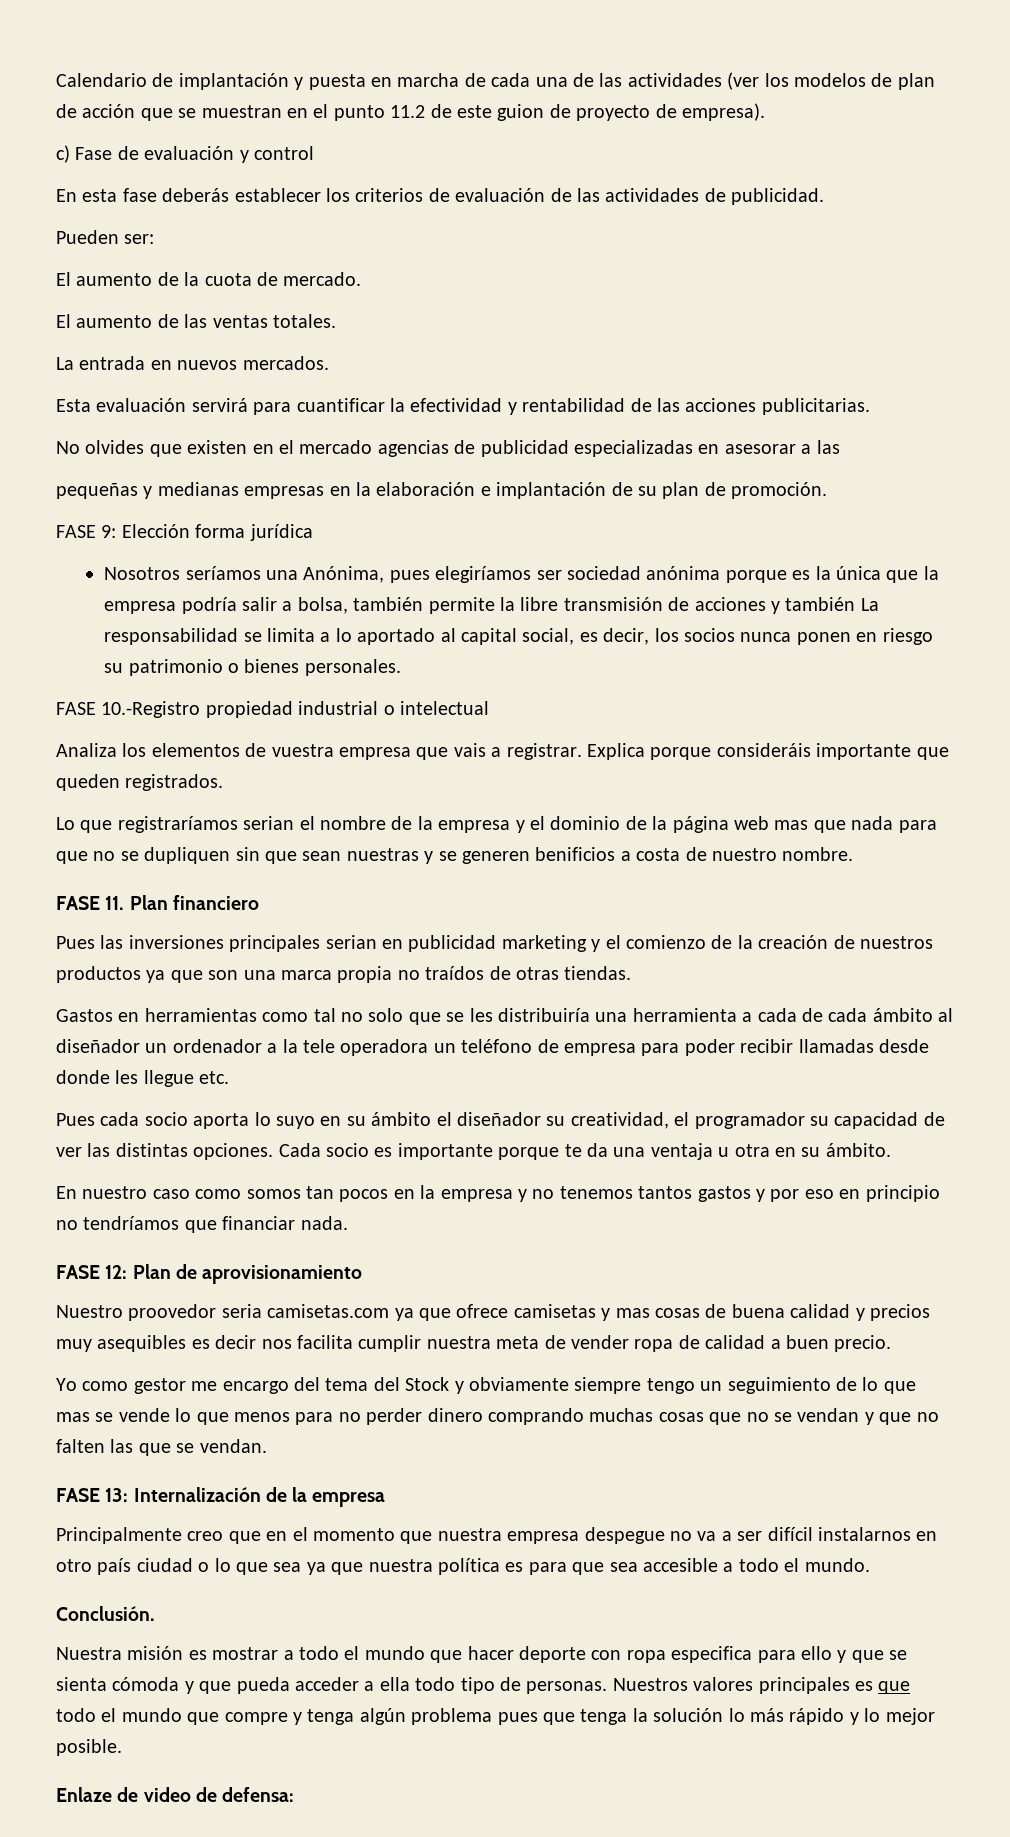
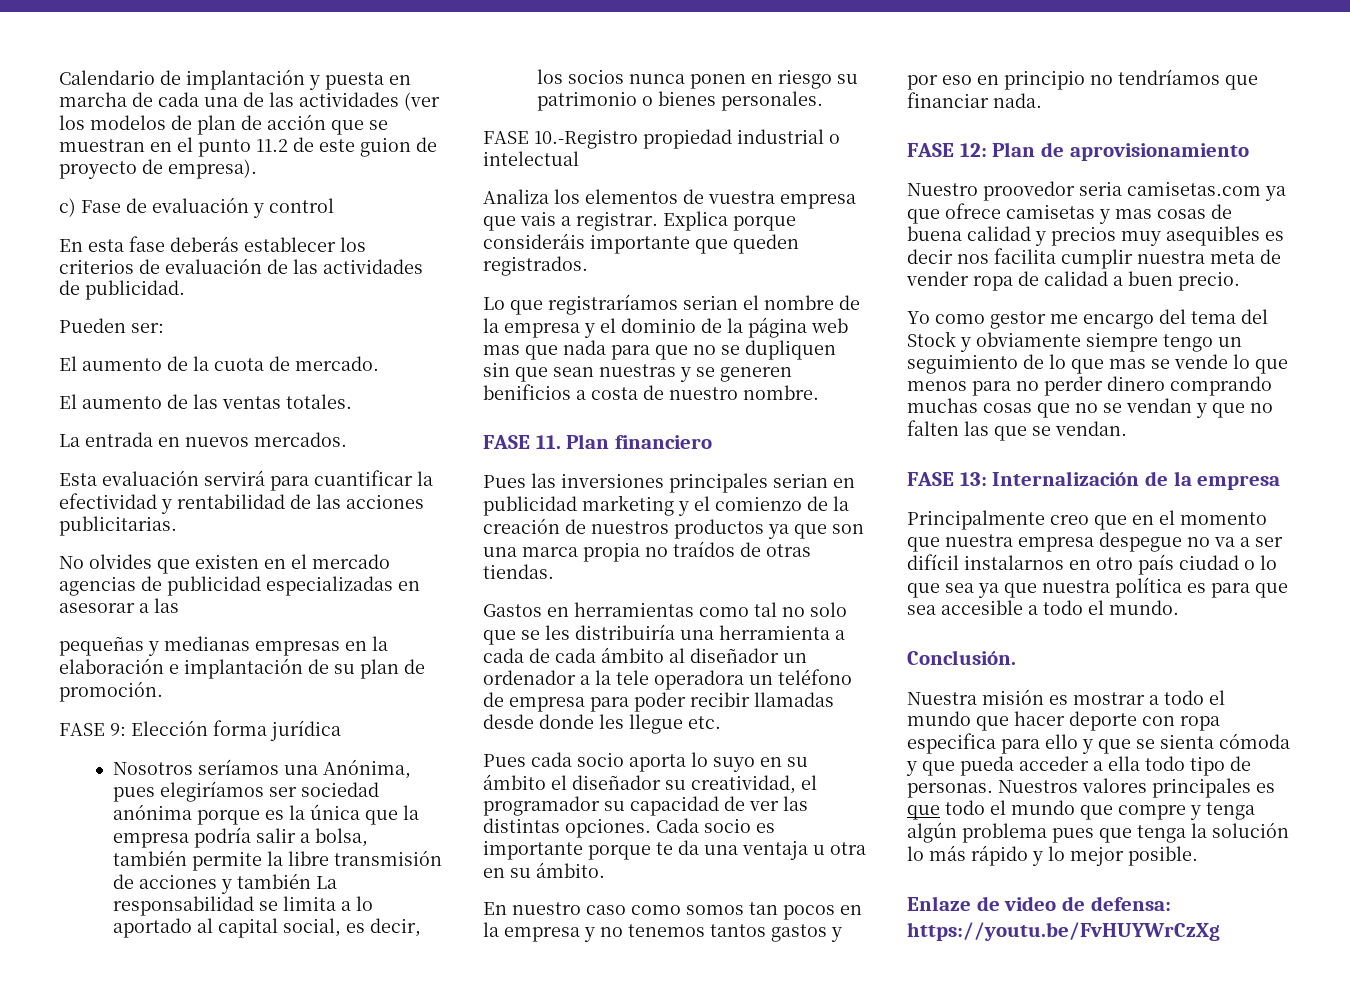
- Enlaze de video de defensa:
+ Enlaze de video de defensa: https://youtu.be/FvHUYWrCzXg

